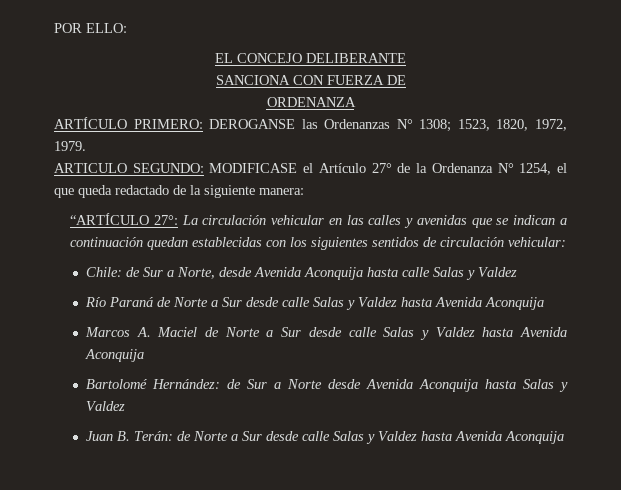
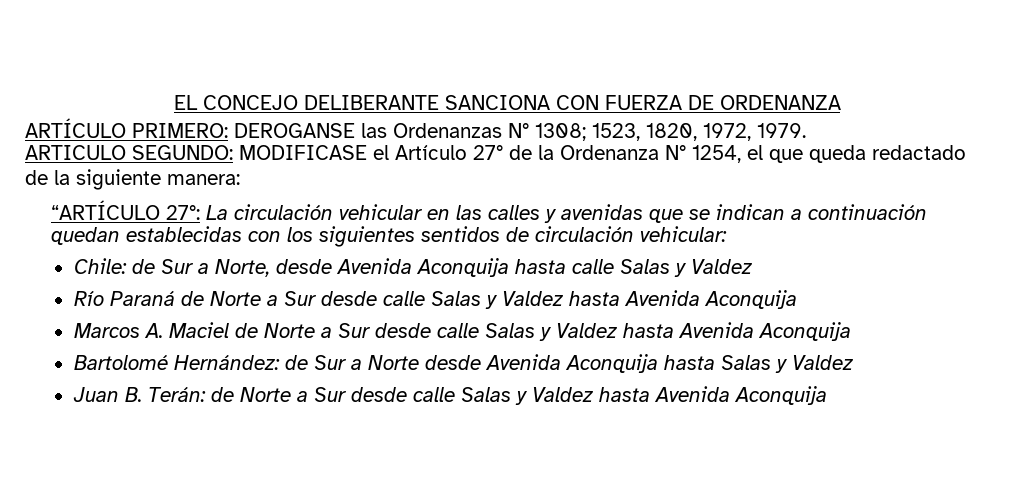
- POR ELLO:
- EL CONCEJO DELIBERANTE
- SANCIONA CON FUERZA DE
- ORDENANZA
+ EL CONCEJO DELIBERANTE SANCIONA CON FUERZA DE ORDENANZA

